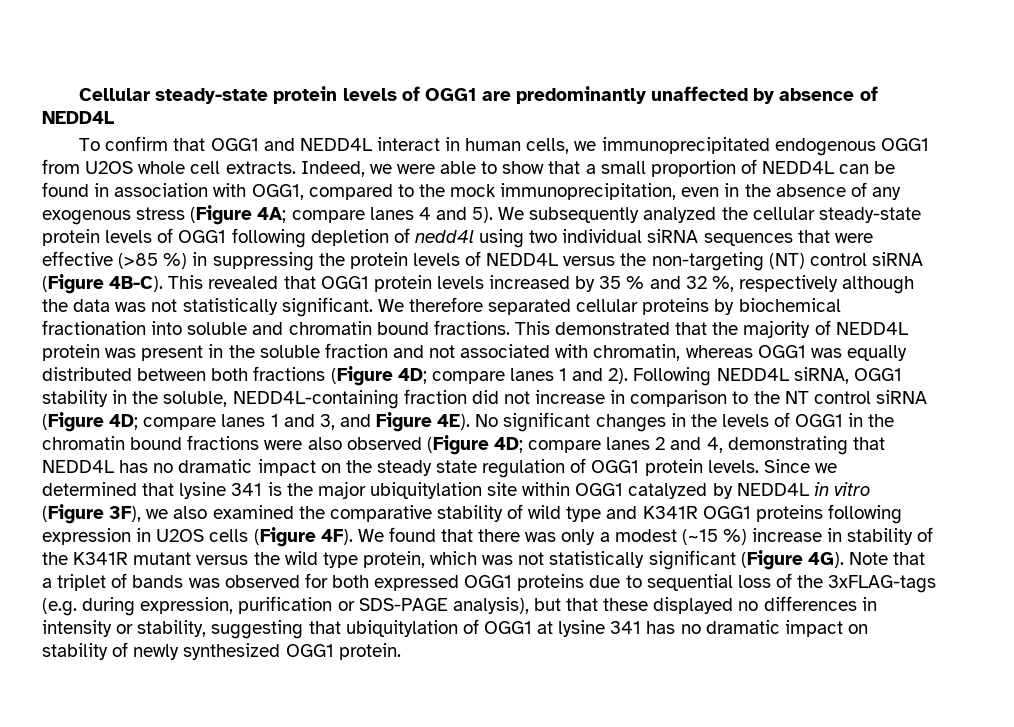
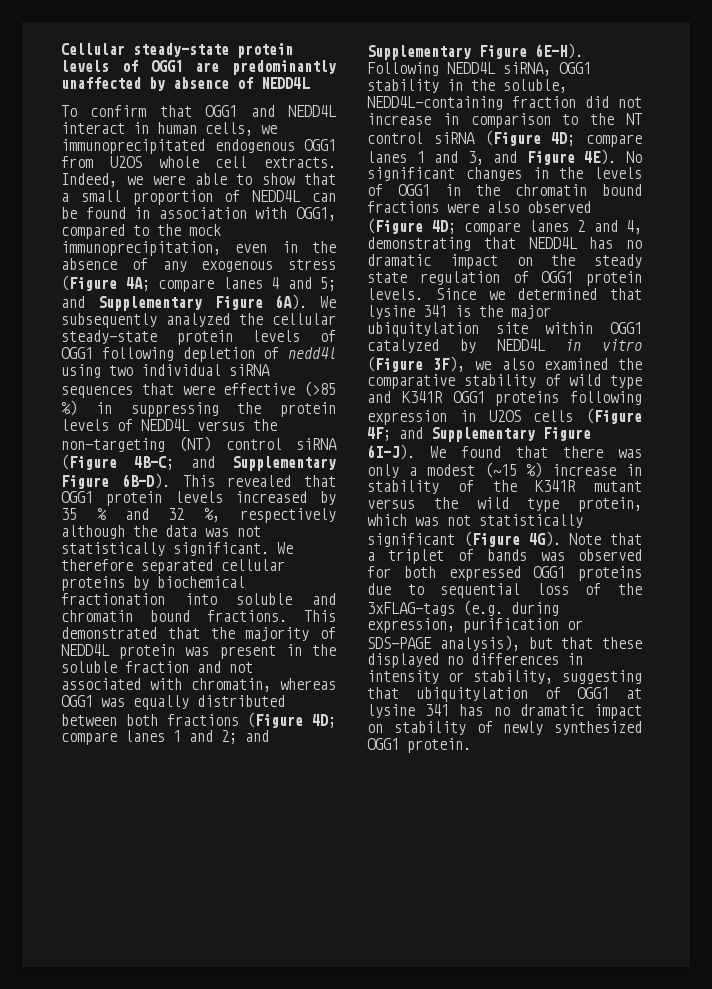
- Indeed, we were able to show that a small proportion of NEDD4L can be found in association with OGG1, compared to the mock immunoprecipitation, even in the absence of any exogenous stress (Figure 4A; compare lanes 4 and 5).
+ Indeed, we were able to show that a small proportion of NEDD4L can be found in association with OGG1, compared to the mock immunoprecipitation, even in the absence of any exogenous stress (Figure 4A; compare lanes 4 and 5; and Supplementary Figure 6A).
- We subsequently analyzed the cellular steady-state protein levels of OGG1 following depletion of nedd4l using two individual siRNA sequences that were effective (>85 %) in suppressing the protein levels of NEDD4L versus the non-targeting (NT) control siRNA (Figure 4B-C).
+ We subsequently analyzed the cellular steady-state protein levels of OGG1 following depletion of nedd4l using two individual siRNA sequences that were effective (>85 %) in suppressing the protein levels of NEDD4L versus the non-targeting (NT) control siRNA (Figure 4B-C; and Supplementary Figure 6B-D).
- This demonstrated that the majority of NEDD4L protein was present in the soluble fraction and not associated with chromatin, whereas OGG1 was equally distributed between both fractions (Figure 4D; compare lanes 1 and 2).
+ This demonstrated that the majority of NEDD4L protein was present in the soluble fraction and not associated with chromatin, whereas OGG1 was equally distributed between both fractions (Figure 4D; compare lanes 1 and 2; and Supplementary Figure 6E-H).
- Since we determined that lysine 341 is the major ubiquitylation site within OGG1 catalyzed by NEDD4L in vitro (Figure 3F), we also examined the comparative stability of wild type and K341R OGG1 proteins following expression in U2OS cells (Figure 4F).
+ Since we determined that lysine 341 is the major ubiquitylation site within OGG1 catalyzed by NEDD4L in vitro (Figure 3F), we also examined the comparative stability of wild type and K341R OGG1 proteins following expression in U2OS cells (Figure 4F; and Supplementary Figure 6I-J).

